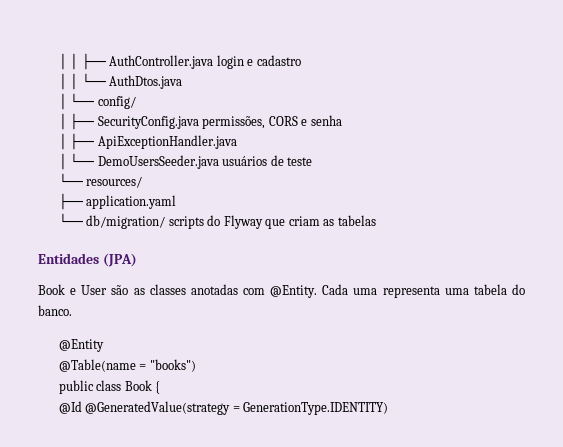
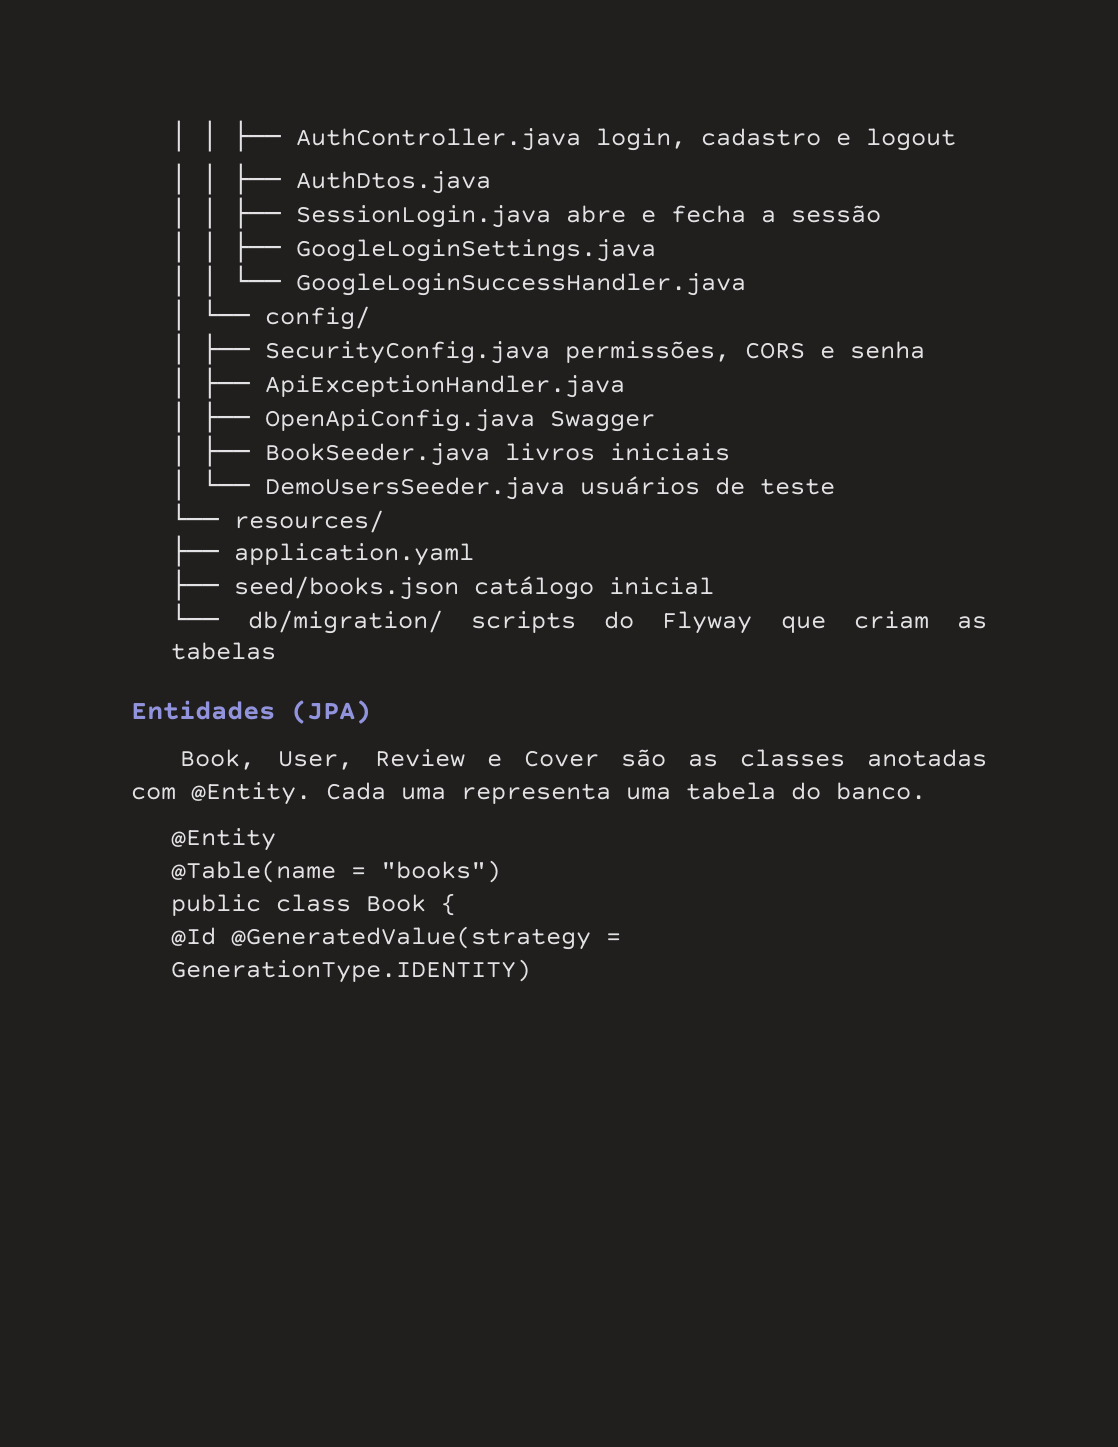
- │ │ ├── AuthController.java login e cadastro
+ │ │ ├── AuthController.java login, cadastro e logout
+ │ │ ├── AuthDtos.java
+ │ │ ├── SessionLogin.java abre e fecha a sessão
+ │ │ ├── GoogleLoginSettings.java
- │ │ └── AuthDtos.java
+ │ │ └── GoogleLoginSuccessHandler.java
+ │ ├── OpenApiConfig.java Swagger
+ │ ├── BookSeeder.java livros iniciais
+ ├── seed/books.json catálogo inicial
- Book e User são as classes anotadas com @Entity.
+ Book, User, Review e Cover são as classes anotadas com @Entity.

